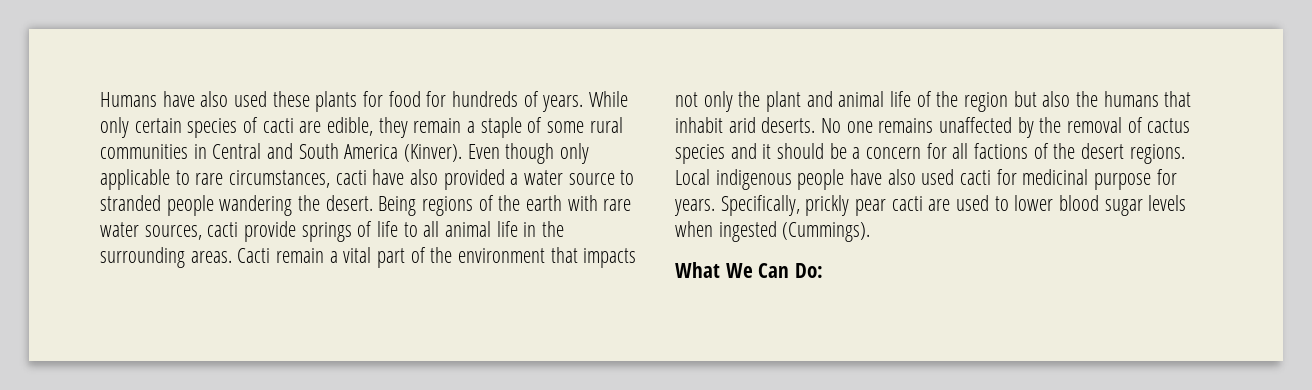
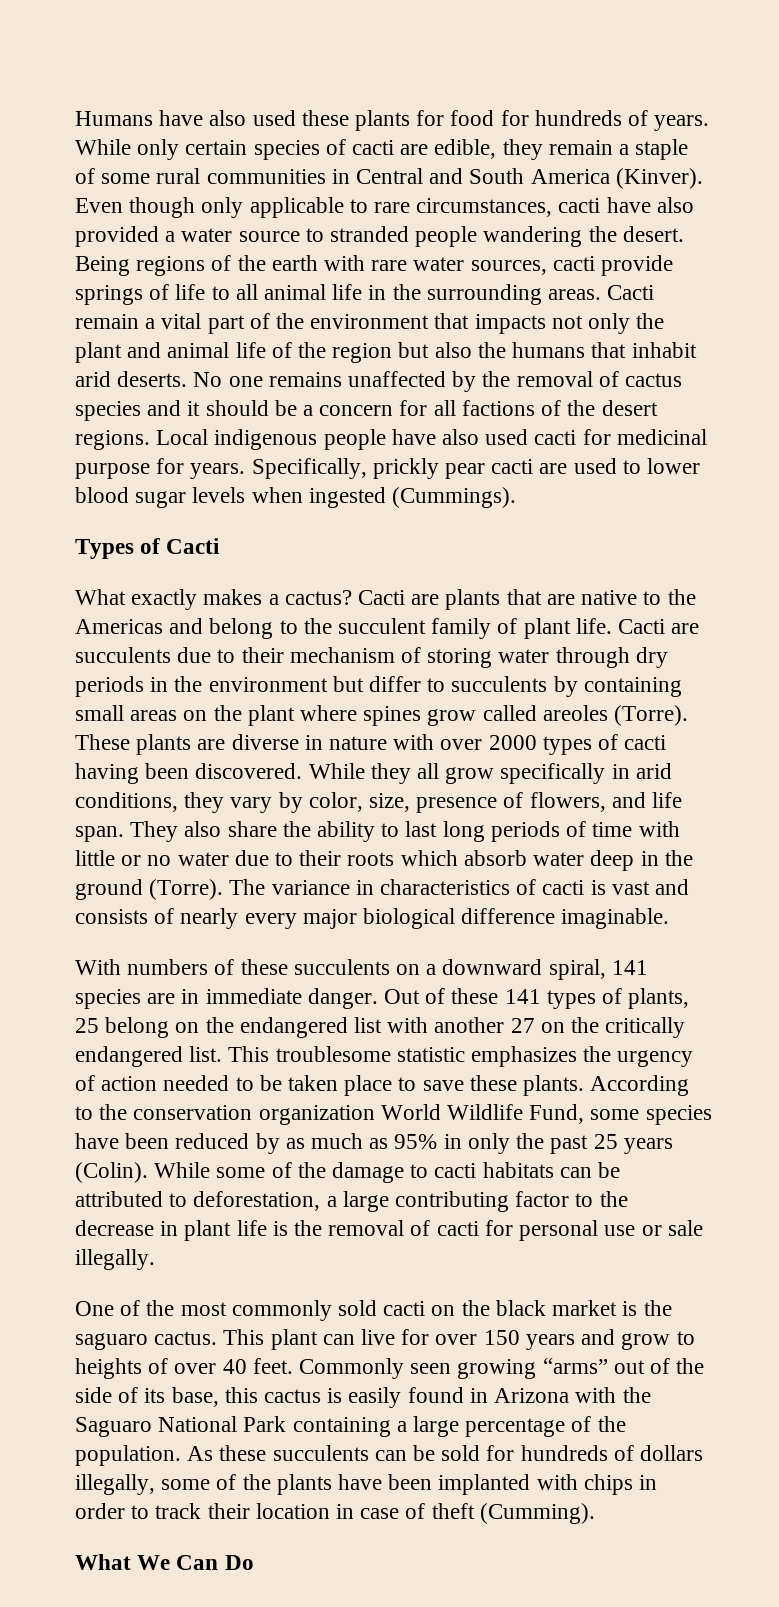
+ Types of Cacti
+ What exactly makes a cactus? Cacti are plants that are native to the Americas and belong to the succulent family of plant life. Cacti are succulents due to their mechanism of storing water through dry periods in the environment but differ to succulents by containing small areas on the plant where spines grow called areoles (Torre). These plants are diverse in nature with over 2000 types of cacti having been discovered. While they all grow specifically in arid conditions, they vary by color, size, presence of flowers, and life span. They also share the ability to last long periods of time with little or no water due to their roots which absorb water deep in the ground (Torre). The variance in characteristics of cacti is vast and consists of nearly every major biological difference imaginable.
+ With numbers of these succulents on a downward spiral, 141 species are in immediate danger. Out of these 141 types of plants, 25 belong on the endangered list with another 27 on the critically endangered list. This troublesome statistic emphasizes the urgency of action needed to be taken place to save these plants. According to the conservation organization World Wildlife Fund, some species have been reduced by as much as 95% in only the past 25 years (Colin). While some of the damage to cacti habitats can be attributed to deforestation, a large contributing factor to the decrease in plant life is the removal of cacti for personal use or sale illegally.
+ One of the most commonly sold cacti on the black market is the saguaro cactus. This plant can live for over 150 years and grow to heights of over 40 feet. Commonly seen growing “arms” out of the side of its base, this cactus is easily found in Arizona with the Saguaro National Park containing a large percentage of the population. As these succulents can be sold for hundreds of dollars illegally, some of the plants have been implanted with chips in order to track their location in case of theft (Cumming).
- What We Can Do:
+ What We Can Do

